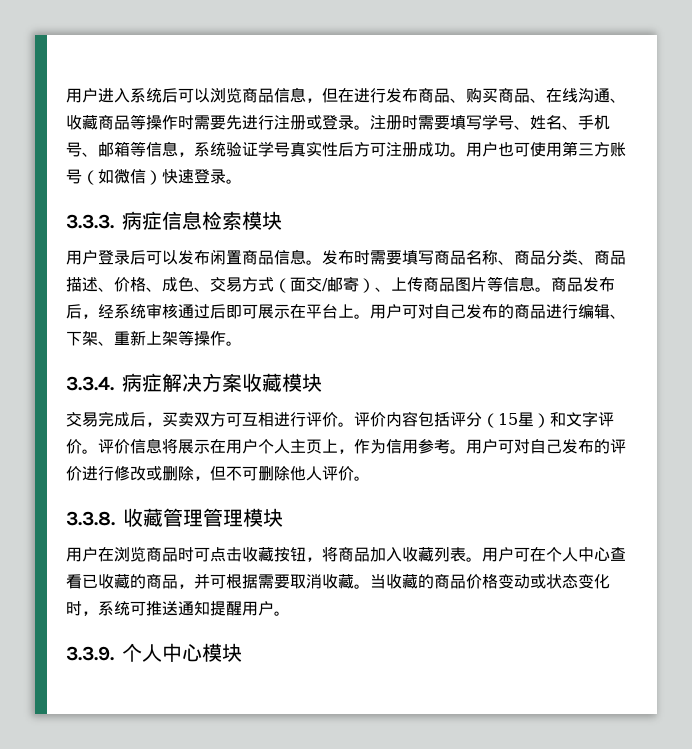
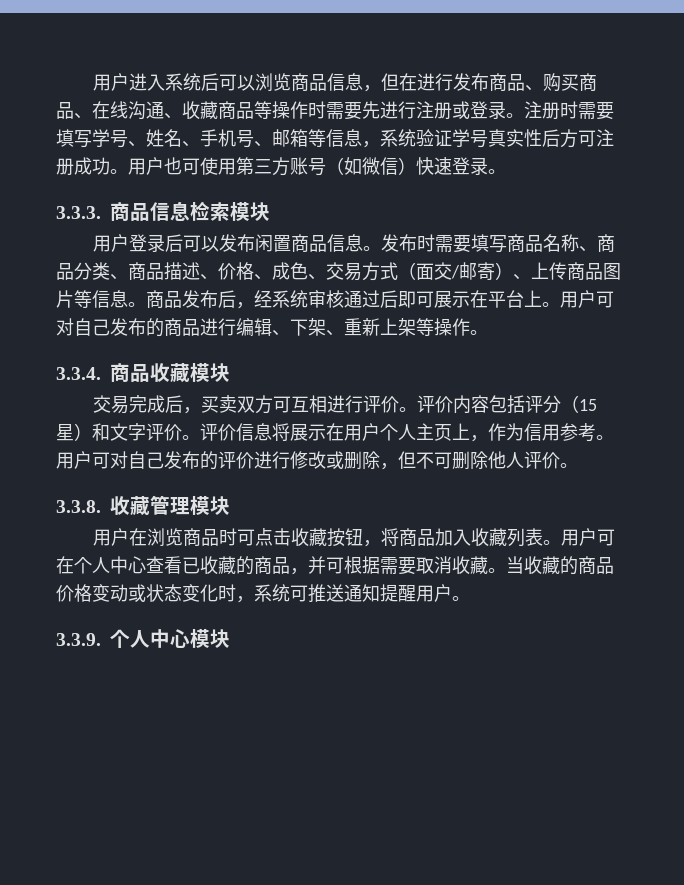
- 3.3.3.病症信息检索模块
+ 3.3.3.商品信息检索模块
- 3.3.4.病症解决方案收藏模块
+ 3.3.4.商品收藏模块
- 3.3.8.收藏管理管理模块
+ 3.3.8.收藏管理模块

